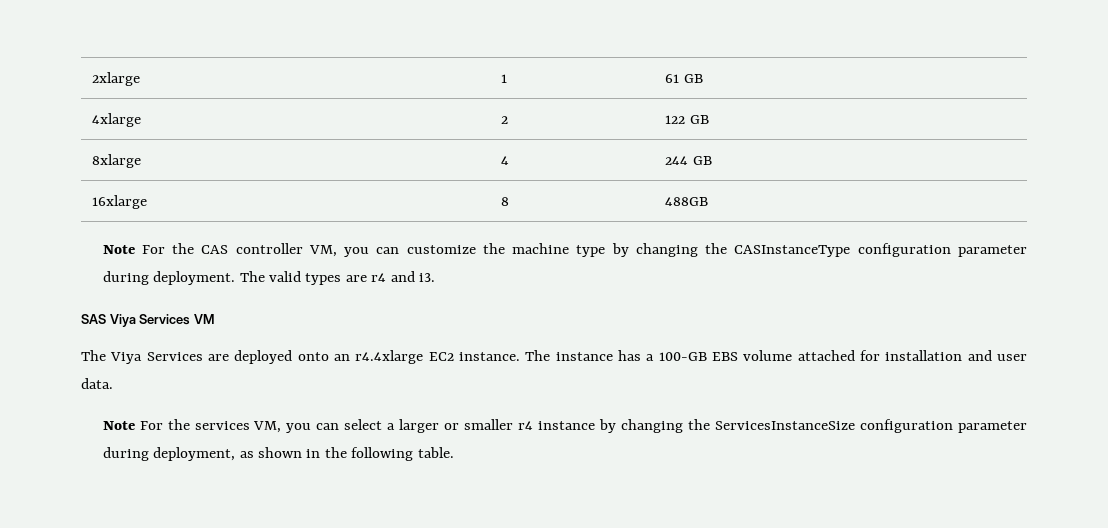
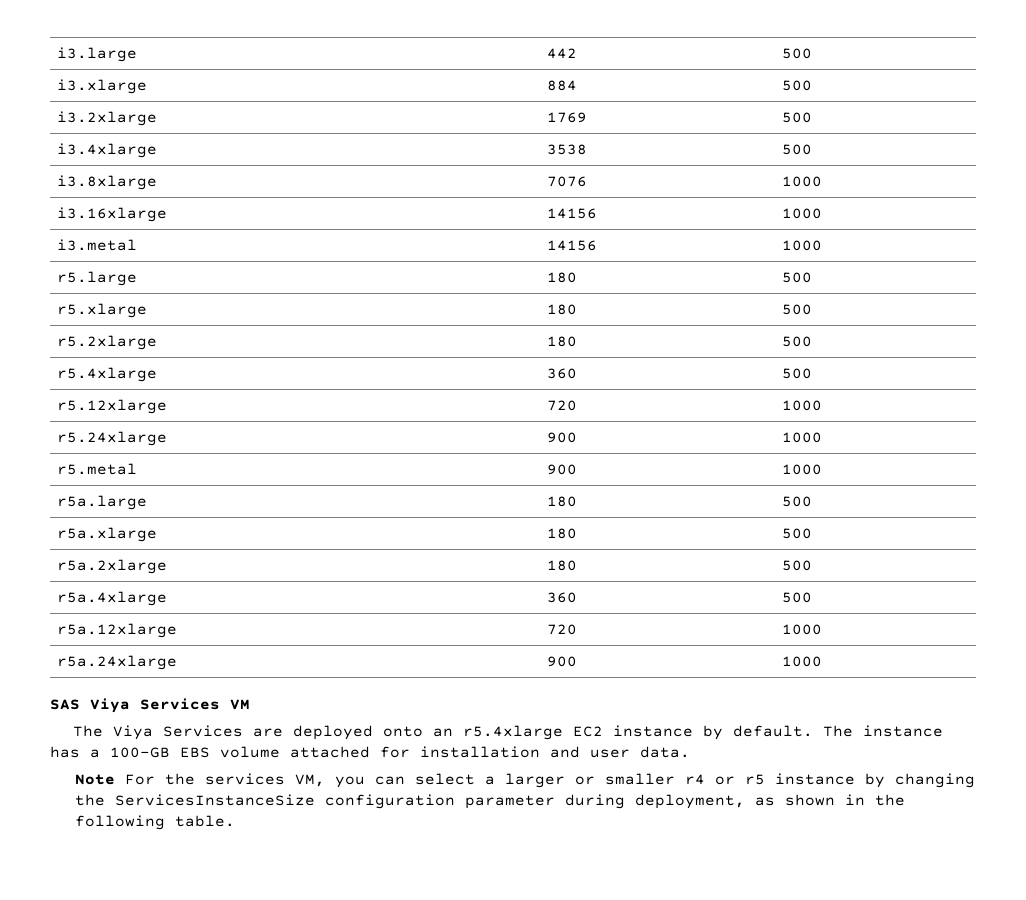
- 2xlarge | 1 | 61 GB
- 4xlarge | 2 | 122 GB
- 8xlarge | 4 | 244 GB
- 16xlarge | 8 | 488GB
- Note For the CAS controller VM, you can customize the machine type by changing the CASInstanceType configuration parameter during deployment. The valid types are r4 and i3.
+ i3.large | 442 | 500
+ i3.xlarge | 884 | 500
+ i3.2xlarge | 1769 | 500
+ i3.4xlarge | 3538 | 500
+ i3.8xlarge | 7076 | 1000
+ i3.16xlarge | 14156 | 1000
+ i3.metal | 14156 | 1000
+ r5.large | 180 | 500
+ r5.xlarge | 180 | 500
+ r5.2xlarge | 180 | 500
+ r5.4xlarge | 360 | 500
+ r5.12xlarge | 720 | 1000
+ r5.24xlarge | 900 | 1000
+ r5.metal | 900 | 1000
+ r5a.large | 180 | 500
+ r5a.xlarge | 180 | 500
+ r5a.2xlarge | 180 | 500
+ r5a.4xlarge | 360 | 500
+ r5a.12xlarge | 720 | 1000
+ r5a.24xlarge | 900 | 1000
- The Viya Services are deployed onto an r4.4xlarge EC2 instance.
+ The Viya Services are deployed onto an r5.4xlarge EC2 instance by default.
- Note For the services VM, you can select a larger or smaller r4 instance by changing the ServicesInstanceSize configuration parameter during deployment, as shown in the following table.
+ Note For the services VM, you can select a larger or smaller r4 or r5 instance by changing the ServicesInstanceSize configuration parameter during deployment, as shown in the following table.

